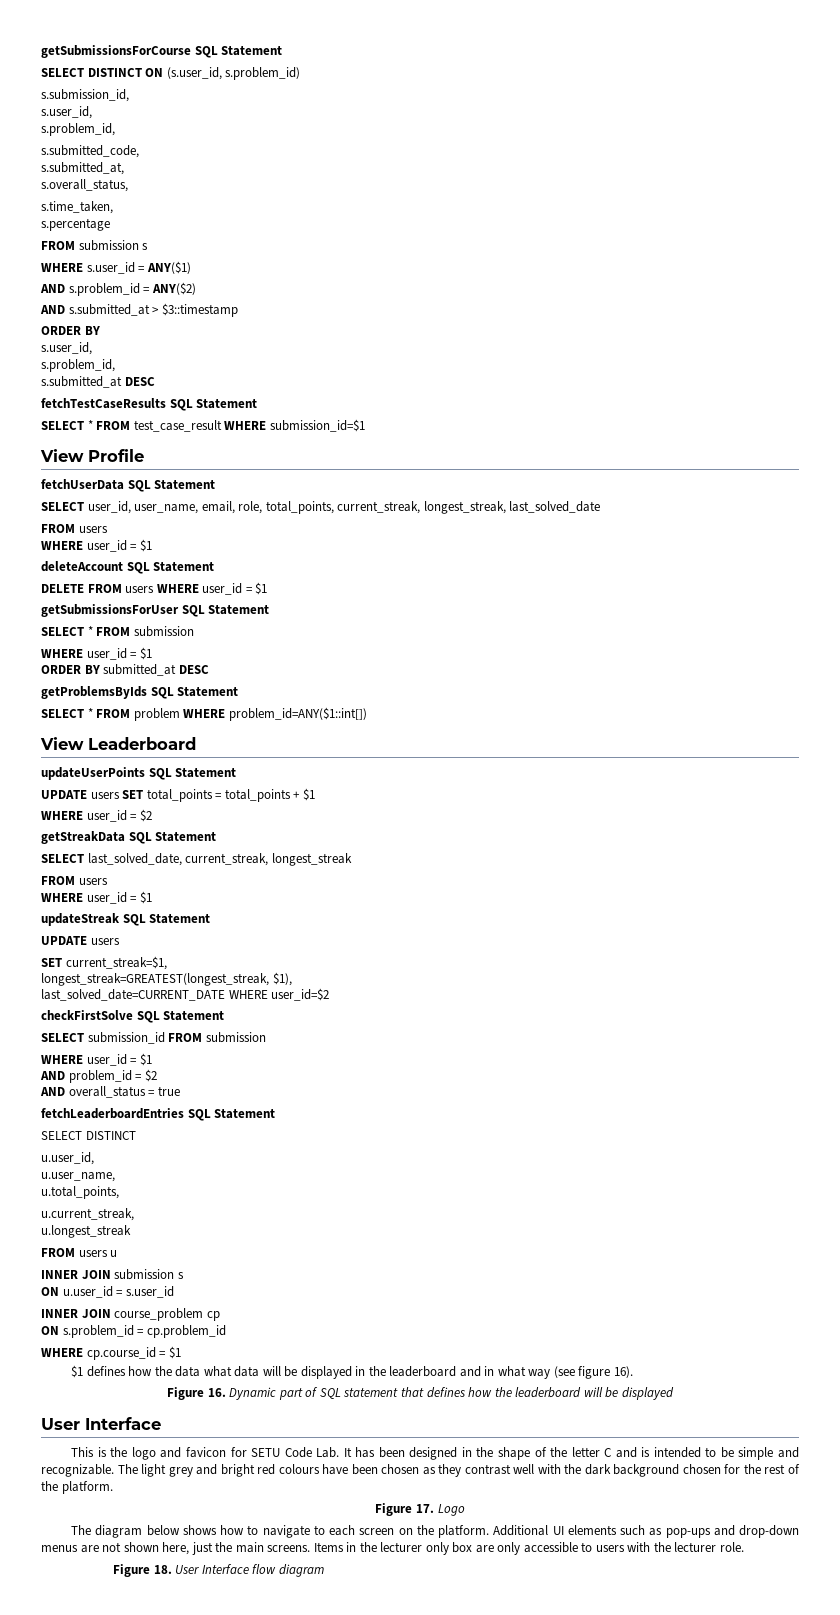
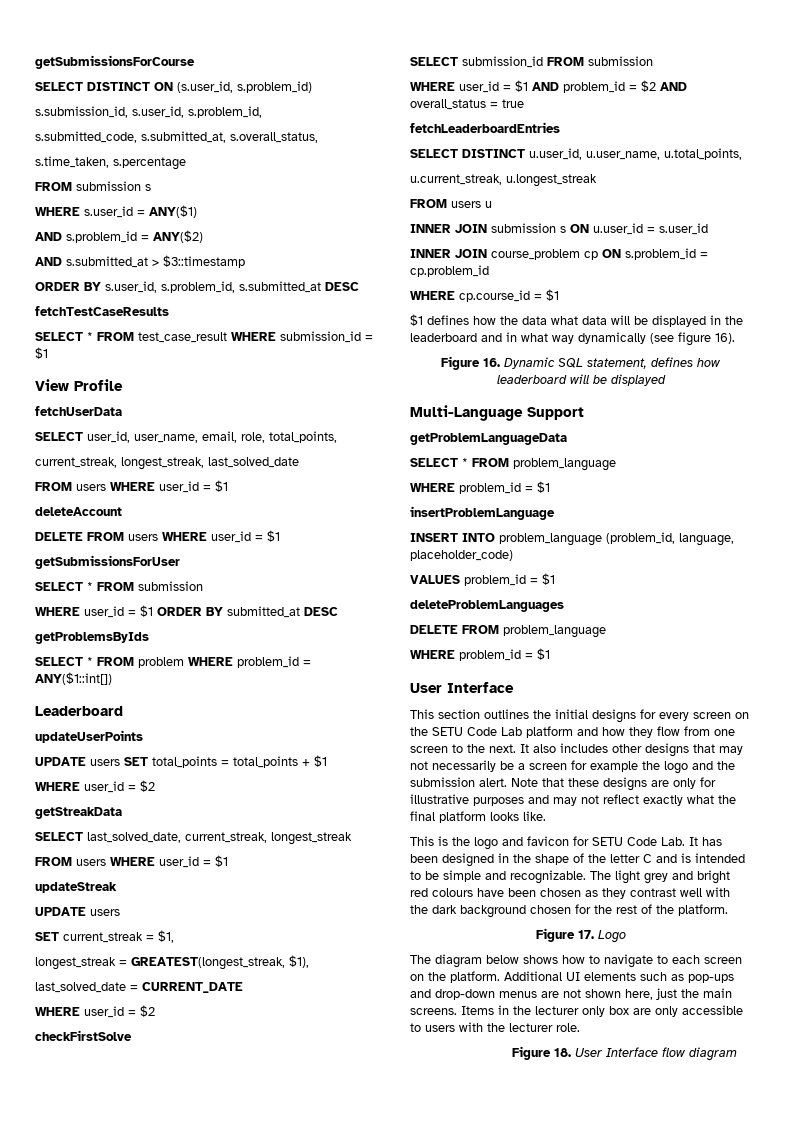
- getSubmissionsForCourse SQL Statement
+ getSubmissionsForCourse
- s.submission_id,
- s.user_id,
- s.problem_id,
+ s.submission_id, s.user_id, s.problem_id,
- s.submitted_code,
- s.submitted_at,
- s.overall_status,
+ s.submitted_code, s.submitted_at, s.overall_status,
- s.time_taken,
- s.percentage
+ s.time_taken, s.percentage
  AND s.submitted_at > $3::timestamp
- ORDER BY
- s.user_id,
- s.problem_id,
- s.submitted_at DESC
+ ORDER BY s.user_id, s.problem_id, s.submitted_at DESC
- fetchTestCaseResults SQL Statement
+ fetchTestCaseResults
- SELECT * FROM test_case_result WHERE submission_id=$1
+ SELECT * FROM test_case_result WHERE submission_id = $1
- fetchUserData SQL Statement
+ fetchUserData
- SELECT user_id, user_name, email, role, total_points, current_streak, longest_streak, last_solved_date
- FROM users
- WHERE user_id = $1
+ SELECT user_id, user_name, email, role, total_points,
+ current_streak, longest_streak, last_solved_date
+ FROM users WHERE user_id = $1
- deleteAccount SQL Statement
+ deleteAccount
- getSubmissionsForUser SQL Statement
+ getSubmissionsForUser
  SELECT * FROM submission
- WHERE user_id = $1
- ORDER BY submitted_at DESC
+ WHERE user_id = $1 ORDER BY submitted_at DESC
- getProblemsByIds SQL Statement
+ getProblemsByIds
- SELECT * FROM problem WHERE problem_id=ANY($1::int[])
- View Leaderboard
+ SELECT * FROM problem WHERE problem_id = ANY($1::int[])
+ Leaderboard
- updateUserPoints SQL Statement
+ updateUserPoints
- getStreakData SQL Statement
+ getStreakData
  SELECT last_solved_date, current_streak, longest_streak
- FROM users
- WHERE user_id = $1
+ FROM users WHERE user_id = $1
- updateStreak SQL Statement
+ updateStreak
- SET current_streak=$1,
- longest_streak=GREATEST(longest_streak, $1),
- last_solved_date=CURRENT_DATE WHERE user_id=$2
+ SET current_streak = $1,
+ longest_streak = GREATEST(longest_streak, $1),
+ last_solved_date = CURRENT_DATE
+ WHERE user_id = $2
- checkFirstSolve SQL Statement
+ checkFirstSolve
  SELECT submission_id FROM submission
- WHERE user_id = $1
- AND problem_id = $2
- AND overall_status = true
+ WHERE user_id = $1 AND problem_id = $2 AND overall_status = true
- fetchLeaderboardEntries SQL Statement
- SELECT DISTINCT
- u.user_id,
- u.user_name,
- u.total_points,
+ fetchLeaderboardEntries
+ SELECT DISTINCT u.user_id, u.user_name, u.total_points,
- u.current_streak,
- u.longest_streak
+ u.current_streak, u.longest_streak
- INNER JOIN submission s
- ON u.user_id = s.user_id
+ INNER JOIN submission s ON u.user_id = s.user_id
- INNER JOIN course_problem cp
- ON s.problem_id = cp.problem_id
+ INNER JOIN course_problem cp ON s.problem_id = cp.problem_id
- $1 defines how the data what data will be displayed in the leaderboard and in what way (see figure 16).
+ $1 defines how the data what data will be displayed in the leaderboard and in what way dynamically (see figure 16).
- Figure 16. Dynamic part of SQL statement that defines how the leaderboard will be displayed
+ Figure 16. Dynamic SQL statement, defines how leaderboard will be displayed
+ Multi-Language Support
+ getProblemLanguageData
+ SELECT * FROM problem_language
+ WHERE problem_id = $1
+ insertProblemLanguage
+ INSERT INTO problem_language (problem_id, language, placeholder_code)
+ VALUES problem_id = $1
+ deleteProblemLanguages
+ DELETE FROM problem_language
+ WHERE problem_id = $1
  User Interface
+ This section outlines the initial designs for every screen on the SETU Code Lab platform and how they flow from one screen to the next. It also includes other designs that may not necessarily be a screen for example the logo and the submission alert. Note that these designs are only for illustrative purposes and may not reflect exactly what the final platform looks like.

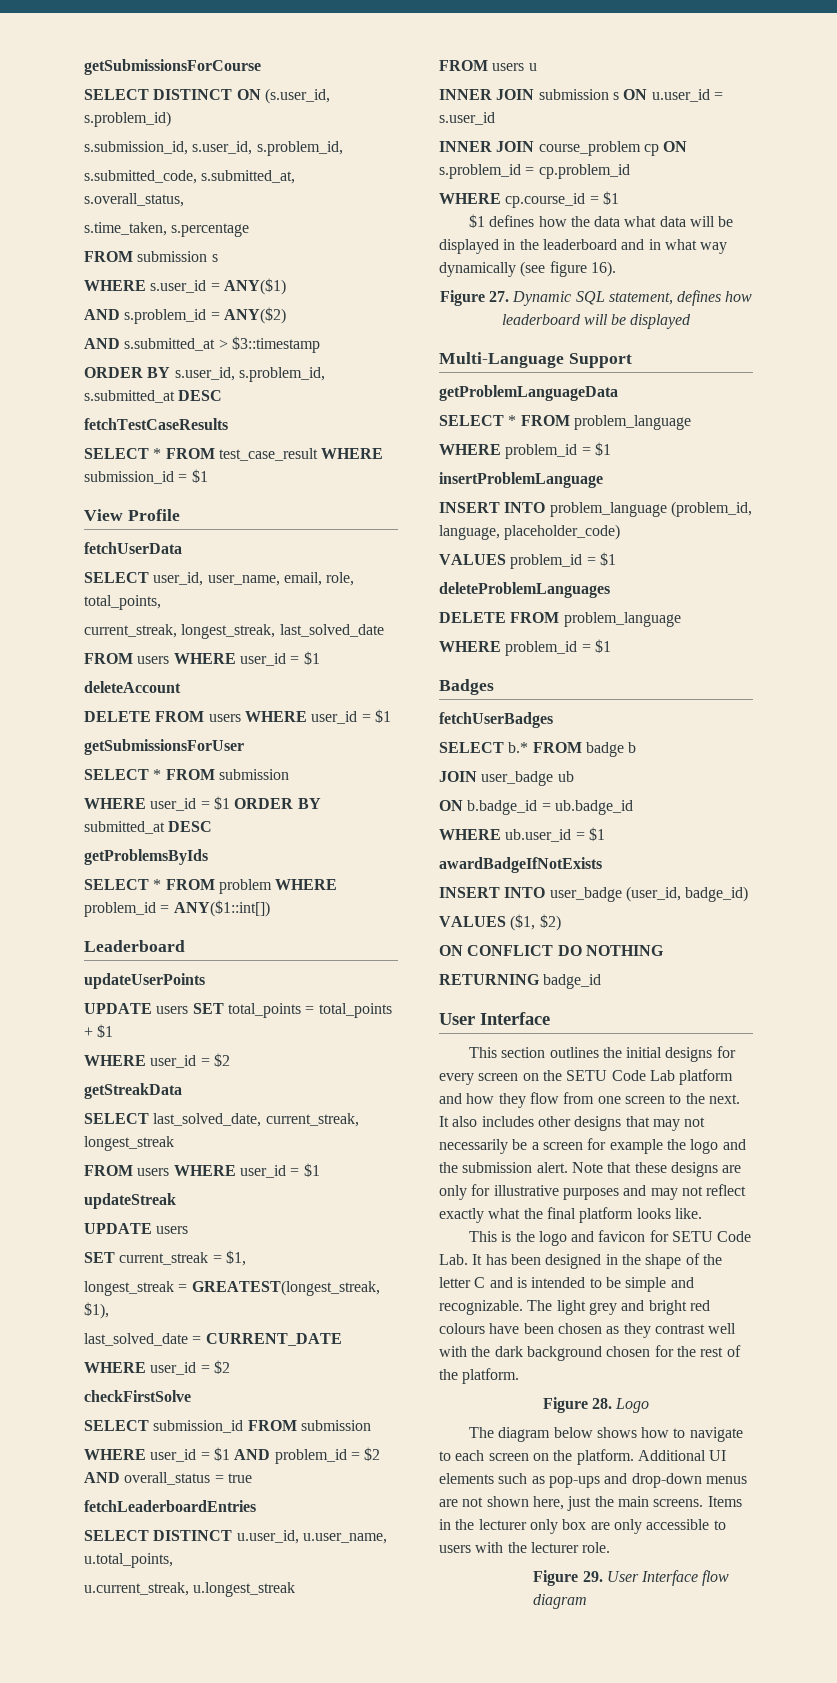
- Figure 16. Dynamic SQL statement, defines how leaderboard will be displayed
+ Figure 27. Dynamic SQL statement, defines how leaderboard will be displayed
+ Badges
+ fetchUserBadges
+ SELECT b.* FROM badge b
+ JOIN user_badge ub
+ ON b.badge_id = ub.badge_id
+ WHERE ub.user_id = $1
+ awardBadgeIfNotExists
+ INSERT INTO user_badge (user_id, badge_id)
+ VALUES ($1, $2)
+ ON CONFLICT DO NOTHING
+ RETURNING badge_id
- Figure 17. Logo
+ Figure 28. Logo
- Figure 18. User Interface flow diagram
+ Figure 29. User Interface flow diagram

